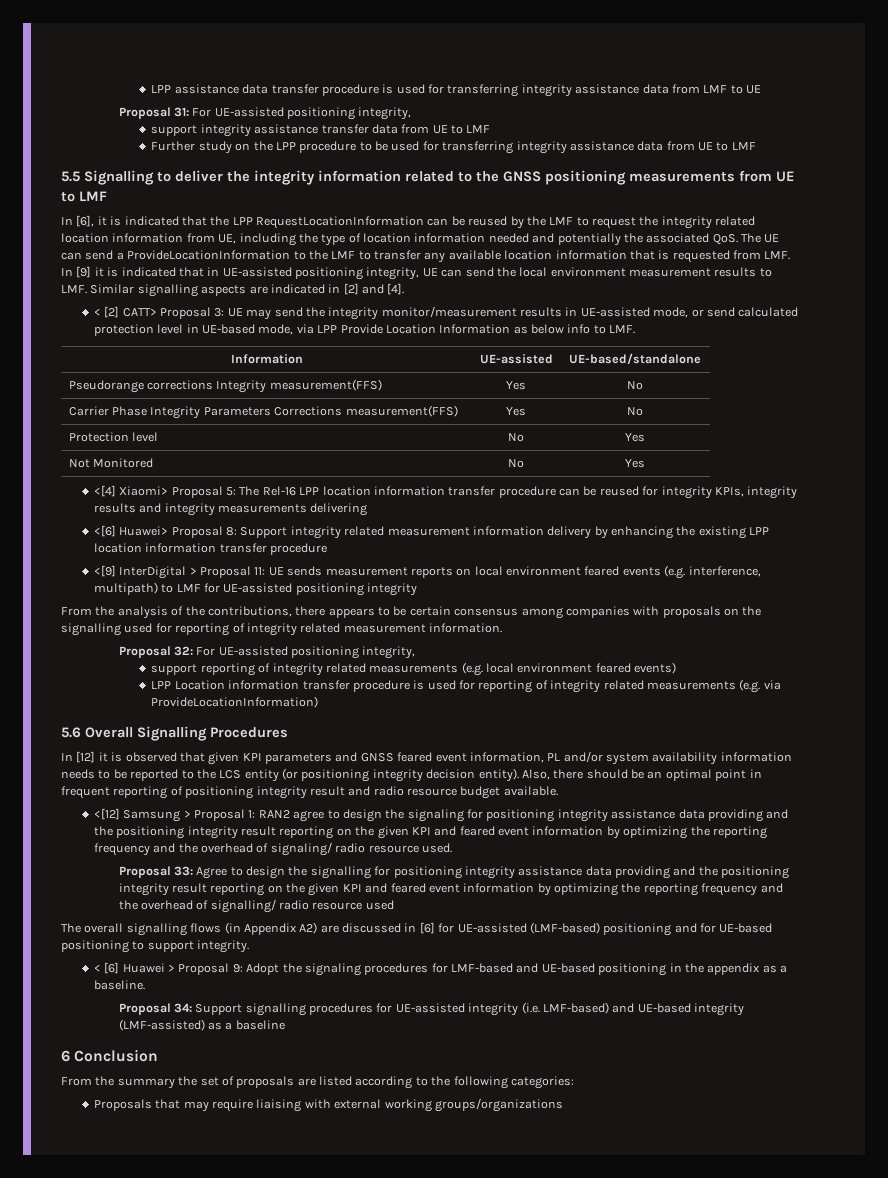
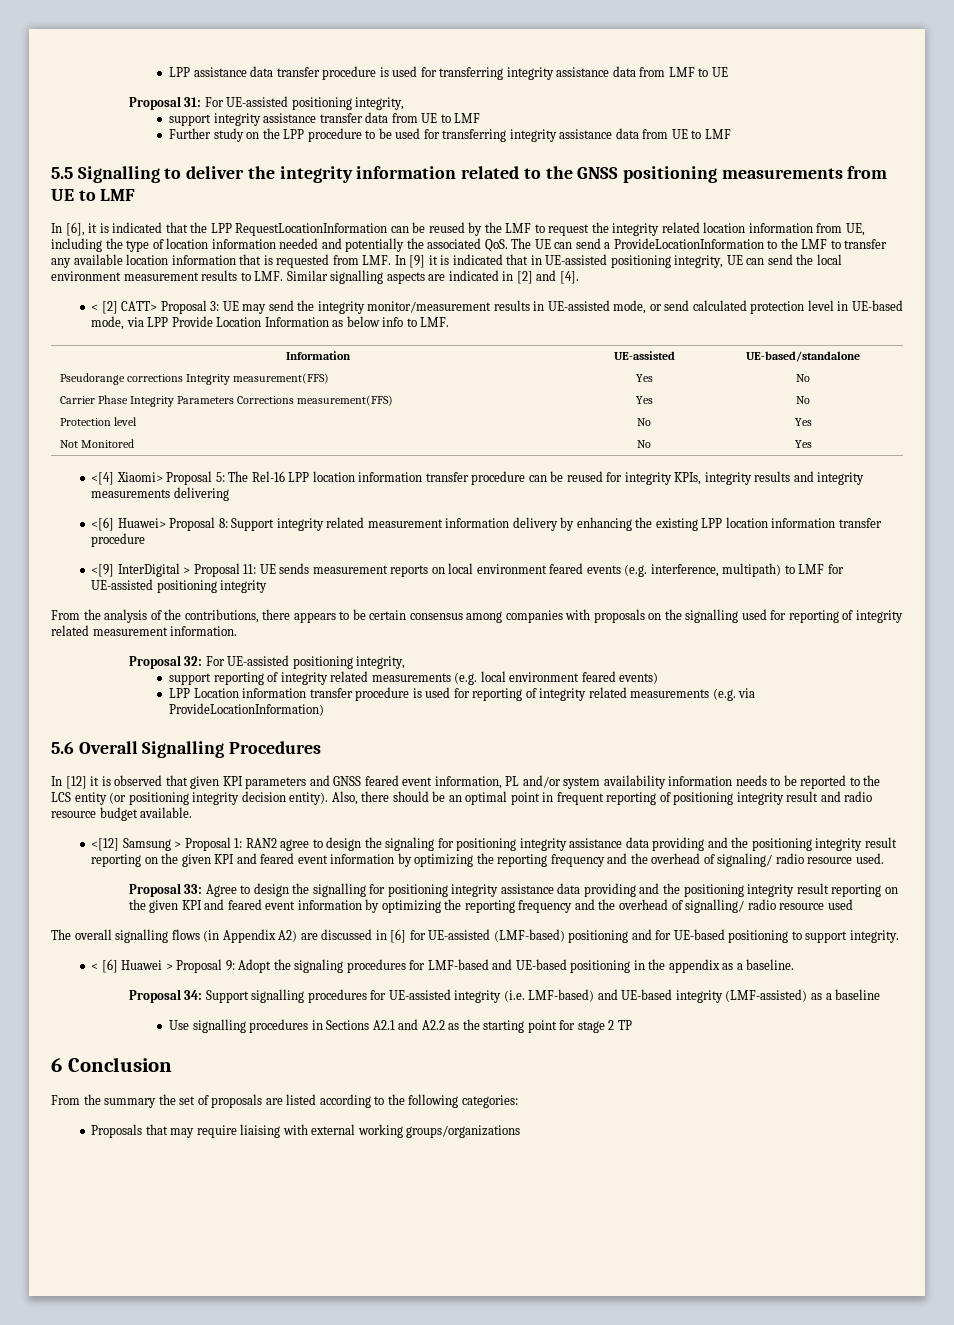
+ Use signalling procedures in Sections A2.1 and A2.2 as the starting point for stage 2 TP

